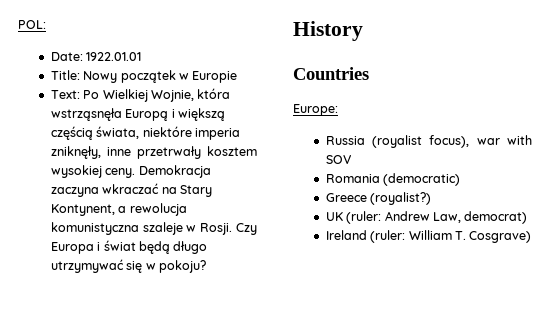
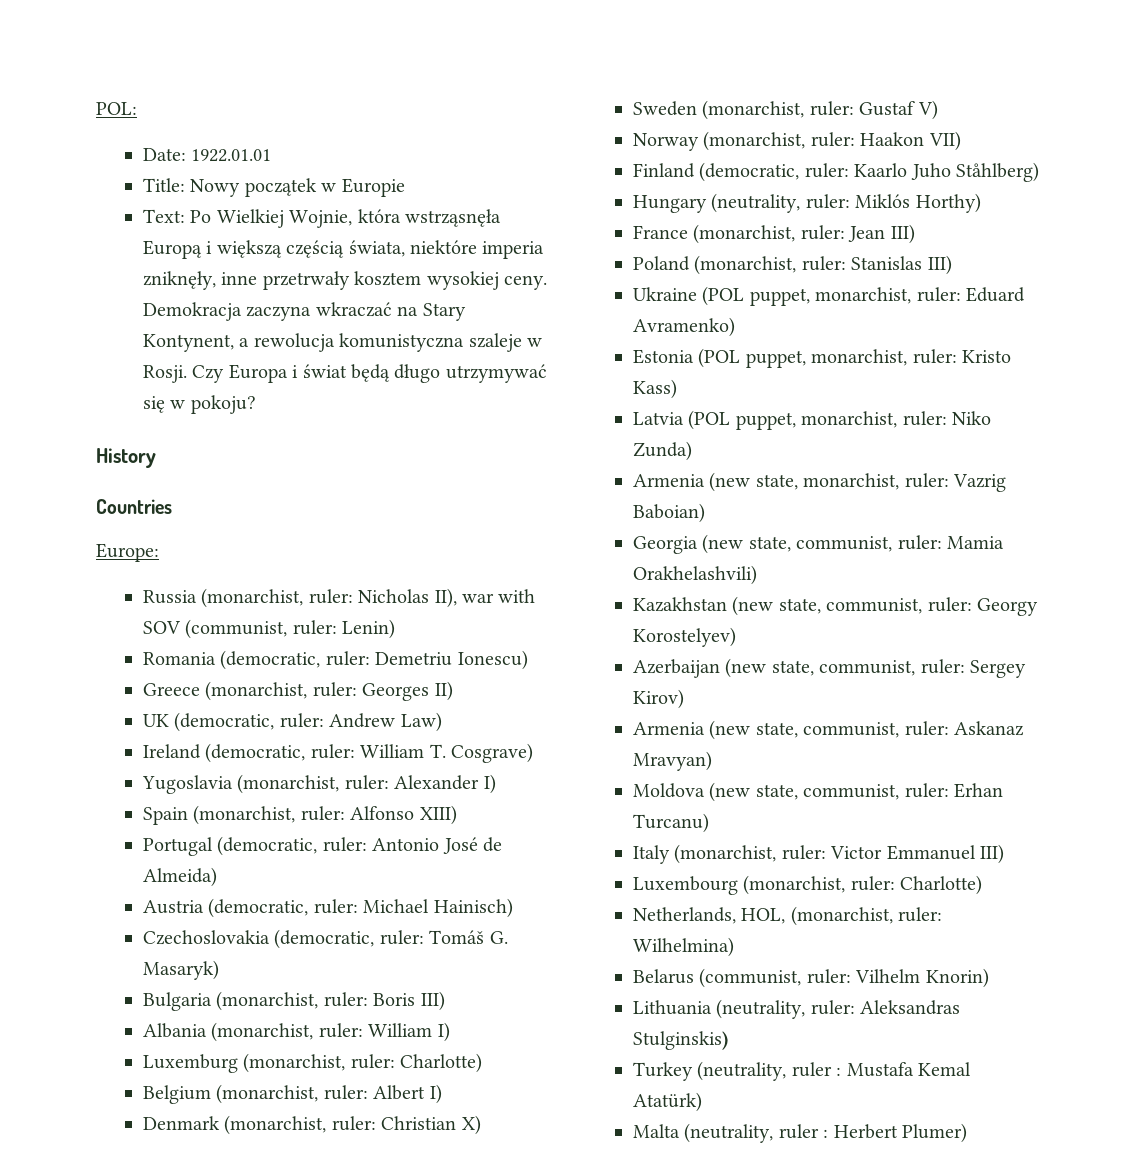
- Russia (royalist focus), war with SOV
- Romania (democratic)
- Greece (royalist?)
- UK (ruler: Andrew Law, democrat)
+ Russia (monarchist, ruler: Nicholas II), war with SOV (communist, ruler: Lenin)
+ Romania (democratic, ruler: Demetriu Ionescu)
+ Greece (monarchist, ruler: Georges II)
+ UK (democratic, ruler: Andrew Law)
- Ireland (ruler: William T. Cosgrave)
+ Ireland (democratic, ruler: William T. Cosgrave)
+ Yugoslavia (monarchist, ruler: Alexander I)
+ Spain (monarchist, ruler: Alfonso XIII)
+ Portugal (democratic, ruler: Antonio José de Almeida)
+ Austria (democratic, ruler: Michael Hainisch)
+ Czechoslovakia (democratic, ruler: Tomáš G. Masaryk)
+ Bulgaria (monarchist, ruler: Boris III)
+ Albania (monarchist, ruler: William I)
+ Luxemburg (monarchist, ruler: Charlotte)
+ Belgium (monarchist, ruler: Albert I)
+ Denmark (monarchist, ruler: Christian X)
+ Sweden (monarchist, ruler: Gustaf V)
+ Norway (monarchist, ruler: Haakon VII)
+ Finland (democratic, ruler: Kaarlo Juho Ståhlberg)
+ Hungary (neutrality, ruler: Miklós Horthy)
+ France (monarchist, ruler: Jean III)
+ Poland (monarchist, ruler: Stanislas III)
+ Ukraine (POL puppet, monarchist, ruler: Eduard Avramenko)
+ Estonia (POL puppet, monarchist, ruler: Kristo Kass)
+ Latvia (POL puppet, monarchist, ruler: Niko Zunda)
+ Armenia (new state, monarchist, ruler: Vazrig Baboian)
+ Georgia (new state, communist, ruler: Mamia Orakhelashvili)
+ Kazakhstan (new state, communist, ruler: Georgy Korostelyev)
+ Azerbaijan (new state, communist, ruler: Sergey Kirov)
+ Armenia (new state, communist, ruler: Askanaz Mravyan)
+ Moldova (new state, communist, ruler: Erhan Turcanu)
+ Italy (monarchist, ruler: Victor Emmanuel III)
+ Luxembourg (monarchist, ruler: Charlotte)
+ Netherlands, HOL, (monarchist, ruler: Wilhelmina)
+ Belarus (communist, ruler: Vilhelm Knorin)
+ Lithuania (neutrality, ruler: Aleksandras Stulginskis)
+ Turkey (neutrality, ruler : Mustafa Kemal Atatürk)
+ Malta (neutrality, ruler : Herbert Plumer)

